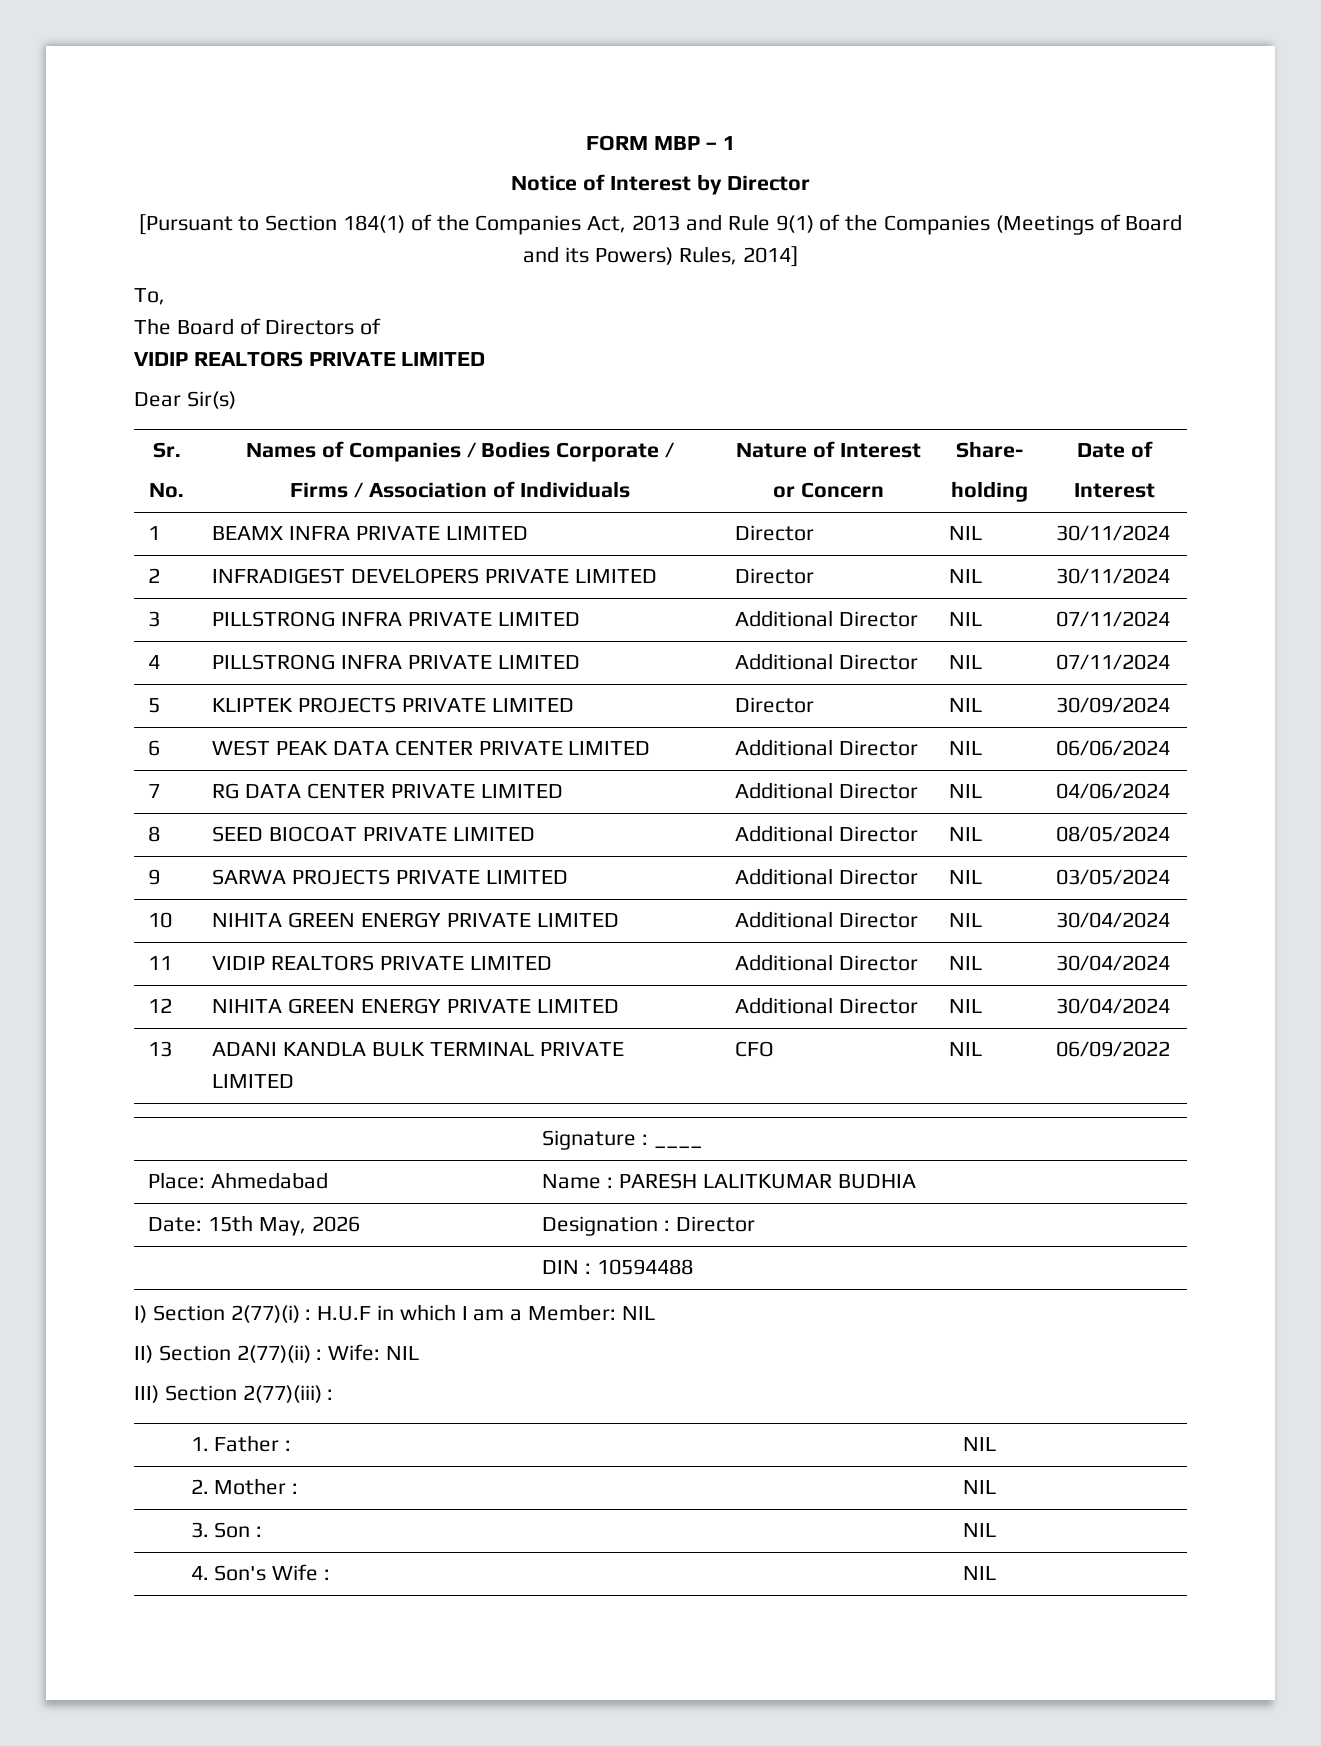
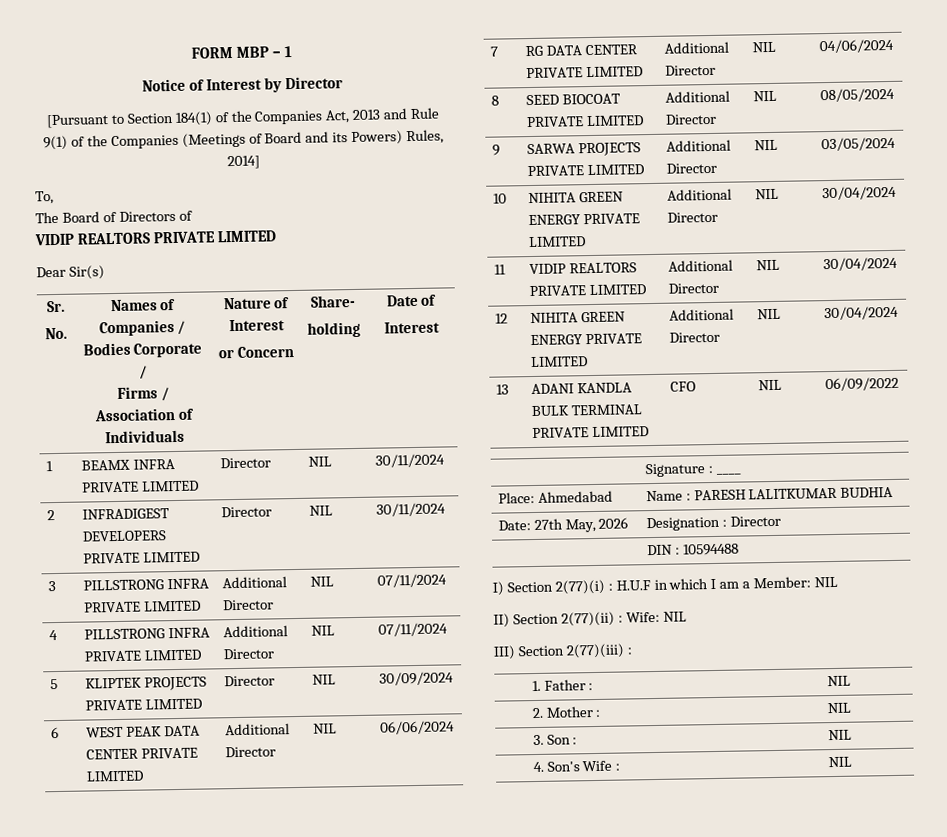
- Date: 15th May, 2026 | Designation : Director
+ Date: 27th May, 2026 | Designation : Director

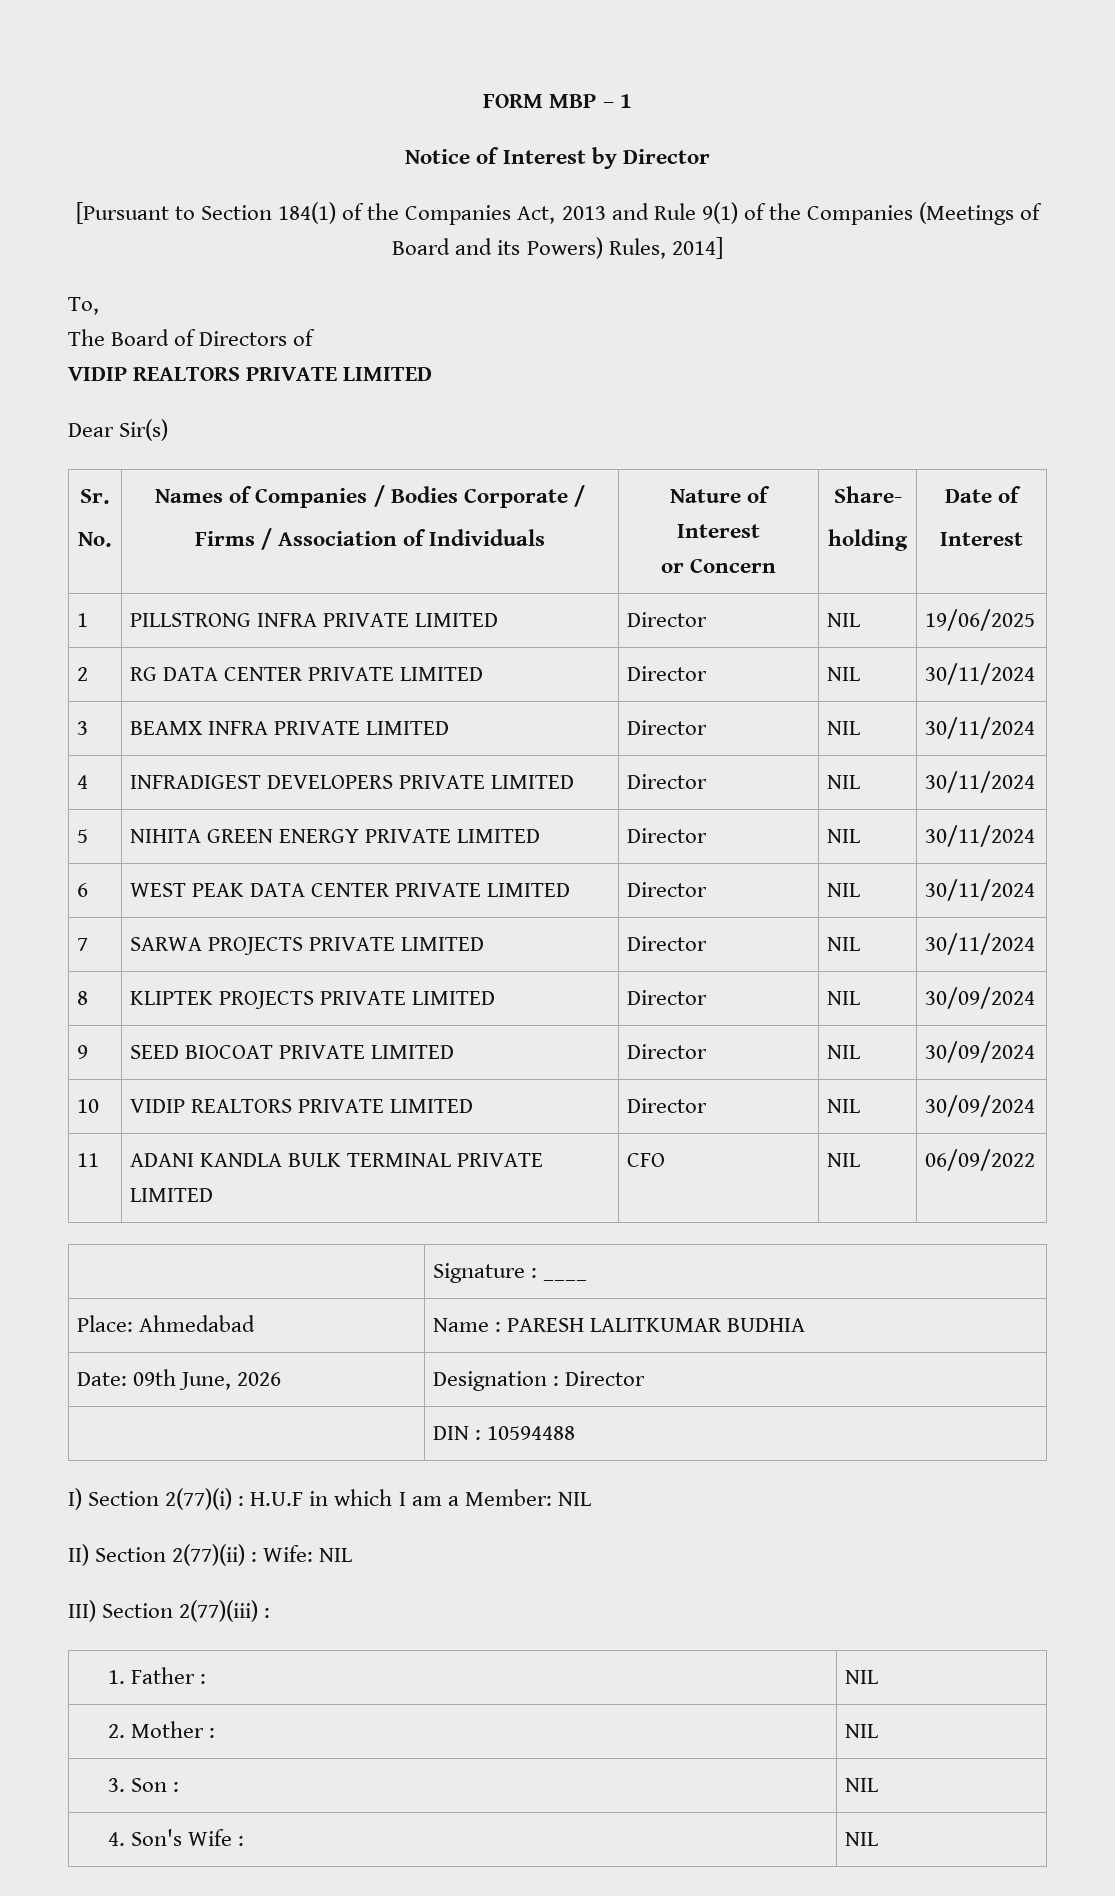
- 1 | BEAMX INFRA PRIVATE LIMITED | Director | NIL | 30/11/2024
+ 1 | PILLSTRONG INFRA PRIVATE LIMITED | Director | NIL | 19/06/2025
+ 2 | RG DATA CENTER PRIVATE LIMITED | Director | NIL | 30/11/2024
+ 3 | BEAMX INFRA PRIVATE LIMITED | Director | NIL | 30/11/2024
- 2 | INFRADIGEST DEVELOPERS PRIVATE LIMITED | Director | NIL | 30/11/2024
+ 4 | INFRADIGEST DEVELOPERS PRIVATE LIMITED | Director | NIL | 30/11/2024
- 3 | PILLSTRONG INFRA PRIVATE LIMITED | Additional Director | NIL | 07/11/2024
- 4 | PILLSTRONG INFRA PRIVATE LIMITED | Additional Director | NIL | 07/11/2024
- 5 | KLIPTEK PROJECTS PRIVATE LIMITED | Director | NIL | 30/09/2024
+ 5 | NIHITA GREEN ENERGY PRIVATE LIMITED | Director | NIL | 30/11/2024
+ 6 | WEST PEAK DATA CENTER PRIVATE LIMITED | Director | NIL | 30/11/2024
+ 7 | SARWA PROJECTS PRIVATE LIMITED | Director | NIL | 30/11/2024
+ 8 | KLIPTEK PROJECTS PRIVATE LIMITED | Director | NIL | 30/09/2024
- 6 | WEST PEAK DATA CENTER PRIVATE LIMITED | Additional Director | NIL | 06/06/2024
- 7 | RG DATA CENTER PRIVATE LIMITED | Additional Director | NIL | 04/06/2024
- 8 | SEED BIOCOAT PRIVATE LIMITED | Additional Director | NIL | 08/05/2024
- 9 | SARWA PROJECTS PRIVATE LIMITED | Additional Director | NIL | 03/05/2024
- 10 | NIHITA GREEN ENERGY PRIVATE LIMITED | Additional Director | NIL | 30/04/2024
- 11 | VIDIP REALTORS PRIVATE LIMITED | Additional Director | NIL | 30/04/2024
- 12 | NIHITA GREEN ENERGY PRIVATE LIMITED | Additional Director | NIL | 30/04/2024
- 13 | ADANI KANDLA BULK TERMINAL PRIVATE LIMITED | CFO | NIL | 06/09/2022
+ 9 | SEED BIOCOAT PRIVATE LIMITED | Director | NIL | 30/09/2024
+ 10 | VIDIP REALTORS PRIVATE LIMITED | Director | NIL | 30/09/2024
+ 11 | ADANI KANDLA BULK TERMINAL PRIVATE LIMITED | CFO | NIL | 06/09/2022
- Date: 27th May, 2026 | Designation : Director
+ Date: 09th June, 2026 | Designation : Director

